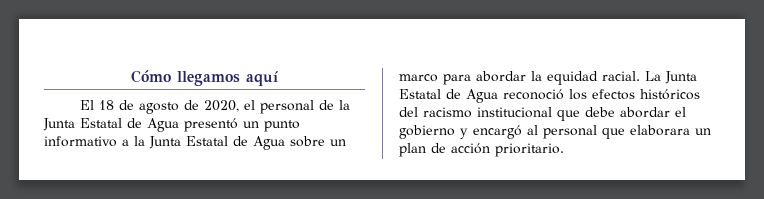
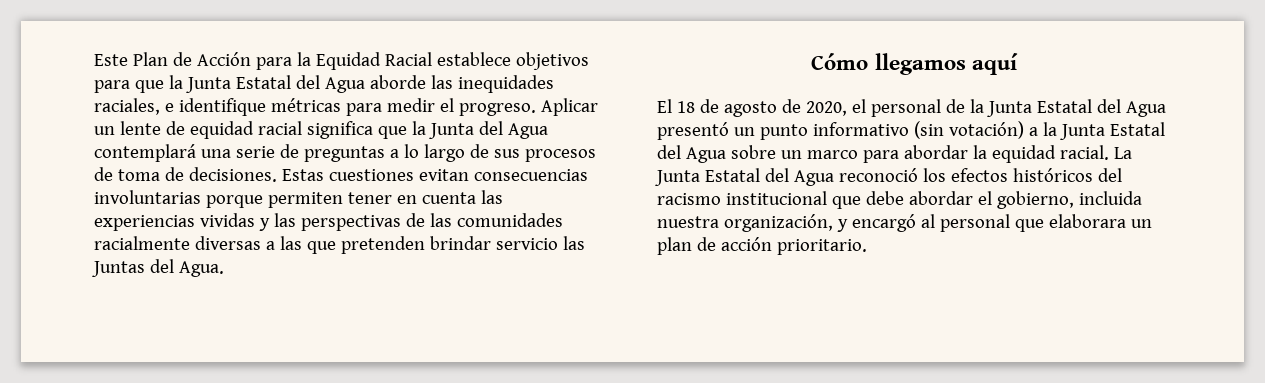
+ Este Plan de Acción para la Equidad Racial establece objetivos para que la Junta Estatal del Agua aborde las inequidades raciales, e identifique métricas para medir el progreso. Aplicar un lente de equidad racial significa que la Junta del Agua contemplará una serie de preguntas a lo largo de sus procesos de toma de decisiones. Estas cuestiones evitan consecuencias involuntarias porque permiten tener en cuenta las experiencias vividas y las perspectivas de las comunidades racialmente diversas a las que pretenden brindar servicio las Juntas del Agua.
- El 18 de agosto de 2020, el personal de la Junta Estatal de Agua presentó un punto informativo a la Junta Estatal de Agua sobre un marco para abordar la equidad racial.
+ El 18 de agosto de 2020, el personal de la Junta Estatal del Agua presentó un punto informativo (sin votación) a la Junta Estatal del Agua sobre un marco para abordar la equidad racial.
- La Junta Estatal de Agua reconoció los efectos históricos del racismo institucional que debe abordar el gobierno y encargó al personal que elaborara un plan de acción prioritario.
+ La Junta Estatal del Agua reconoció los efectos históricos del racismo institucional que debe abordar el gobierno, incluida nuestra organización, y encargó al personal que elaborara un plan de acción prioritario.

